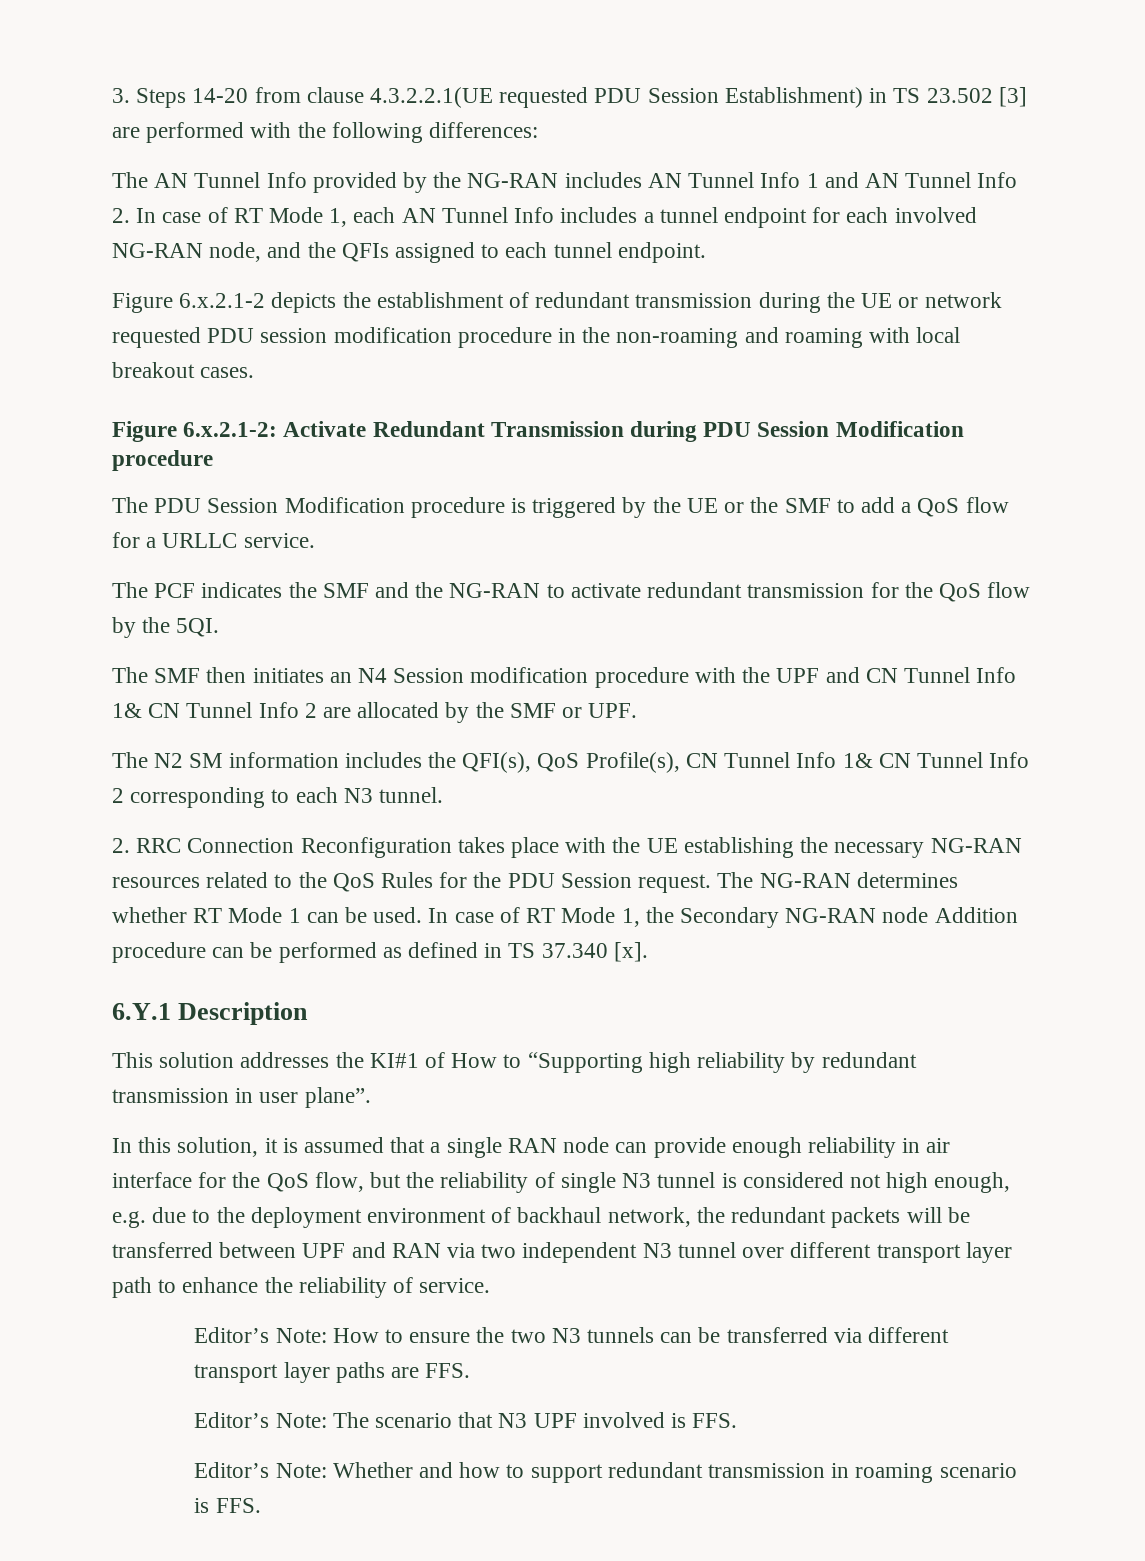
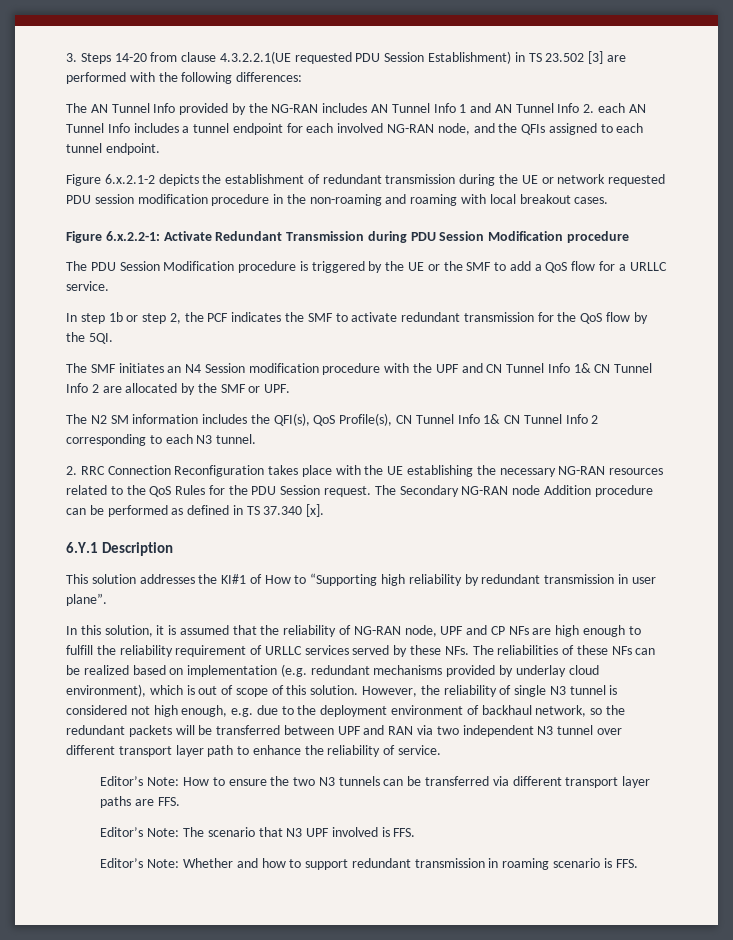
- The AN Tunnel Info provided by the NG-RAN includes AN Tunnel Info 1 and AN Tunnel Info 2. In case of RT Mode 1, each AN Tunnel Info includes a tunnel endpoint for each involved NG-RAN node, and the QFIs assigned to each tunnel endpoint.
+ The AN Tunnel Info provided by the NG-RAN includes AN Tunnel Info 1 and AN Tunnel Info 2. each AN Tunnel Info includes a tunnel endpoint for each involved NG-RAN node, and the QFIs assigned to each tunnel endpoint.
- Figure 6.x.2.1-2: Activate Redundant Transmission during PDU Session Modification procedure
+ Figure 6.x.2.2-1: Activate Redundant Transmission during PDU Session Modification procedure
- The PCF indicates the SMF and the NG-RAN to activate redundant transmission for the QoS flow by the 5QI.
+ In step 1b or step 2, the PCF indicates the SMF to activate redundant transmission for the QoS flow by the 5QI.
- The SMF then initiates an N4 Session modification procedure with the UPF and CN Tunnel Info 1& CN Tunnel Info 2 are allocated by the SMF or UPF.
+ The SMF initiates an N4 Session modification procedure with the UPF and CN Tunnel Info 1& CN Tunnel Info 2 are allocated by the SMF or UPF.
- The NG-RAN determines whether RT Mode 1 can be used. In case of RT Mode 1, the Secondary NG-RAN node Addition procedure can be performed as defined in TS 37.340 [x].
+ The Secondary NG-RAN node Addition procedure can be performed as defined in TS 37.340 [x].
- In this solution, it is assumed that a single RAN node can provide enough reliability in air interface for the QoS flow, but the reliability of single N3 tunnel is considered not high enough, e.g. due to the deployment environment of backhaul network, the redundant packets will be transferred between UPF and RAN via two independent N3 tunnel over different transport layer path to enhance the reliability of service.
+ In this solution, it is assumed that the reliability of NG-RAN node, UPF and CP NFs are high enough to fulfill the reliability requirement of URLLC services served by these NFs. The reliabilities of these NFs can be realized based on implementation (e.g. redundant mechanisms provided by underlay cloud environment), which is out of scope of this solution. However, the reliability of single N3 tunnel is considered not high enough, e.g. due to the deployment environment of backhaul network, so the redundant packets will be transferred between UPF and RAN via two independent N3 tunnel over different transport layer path to enhance the reliability of service.

